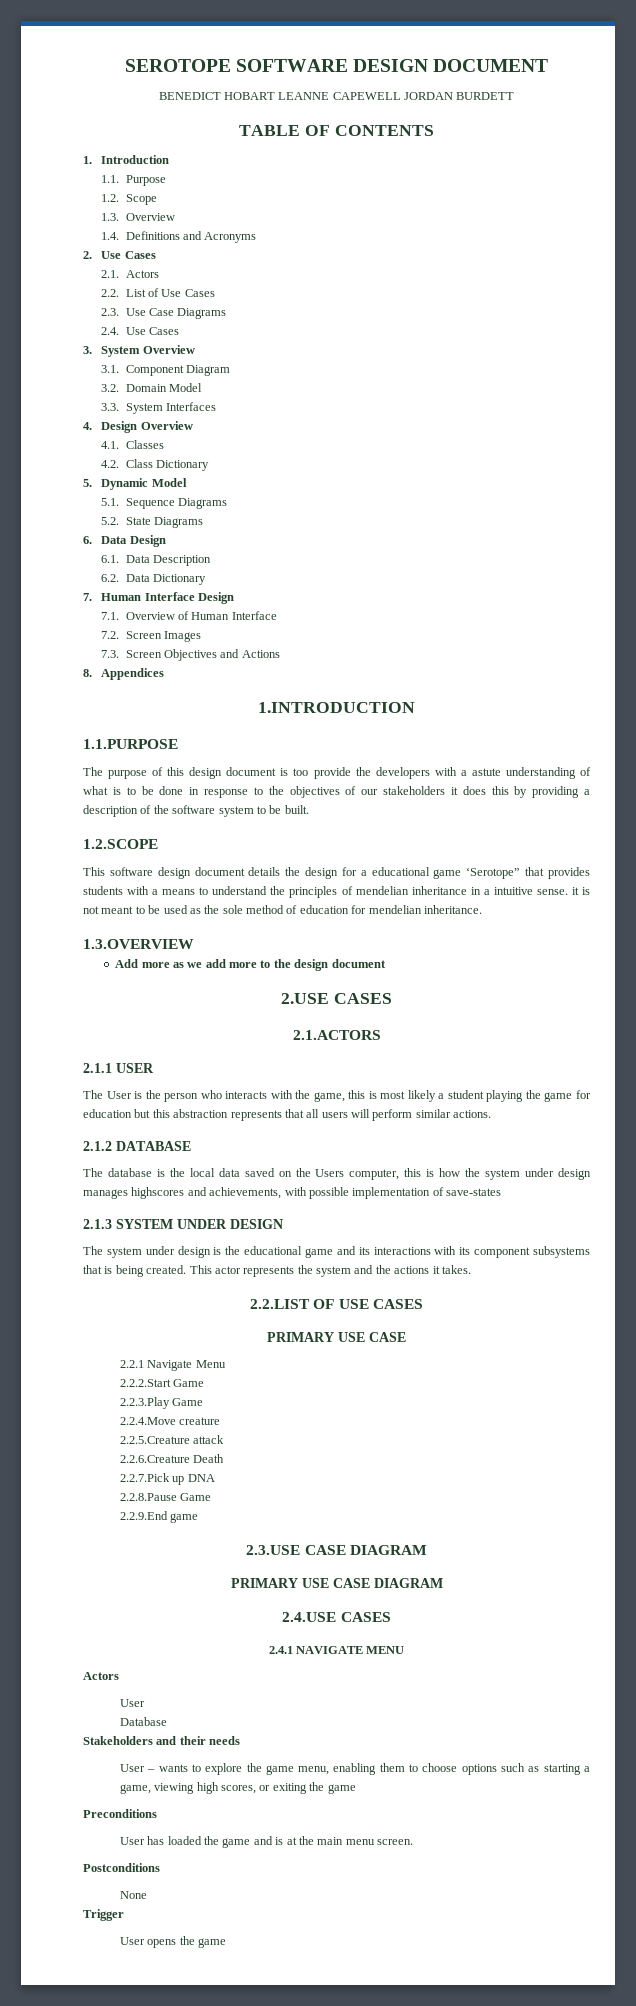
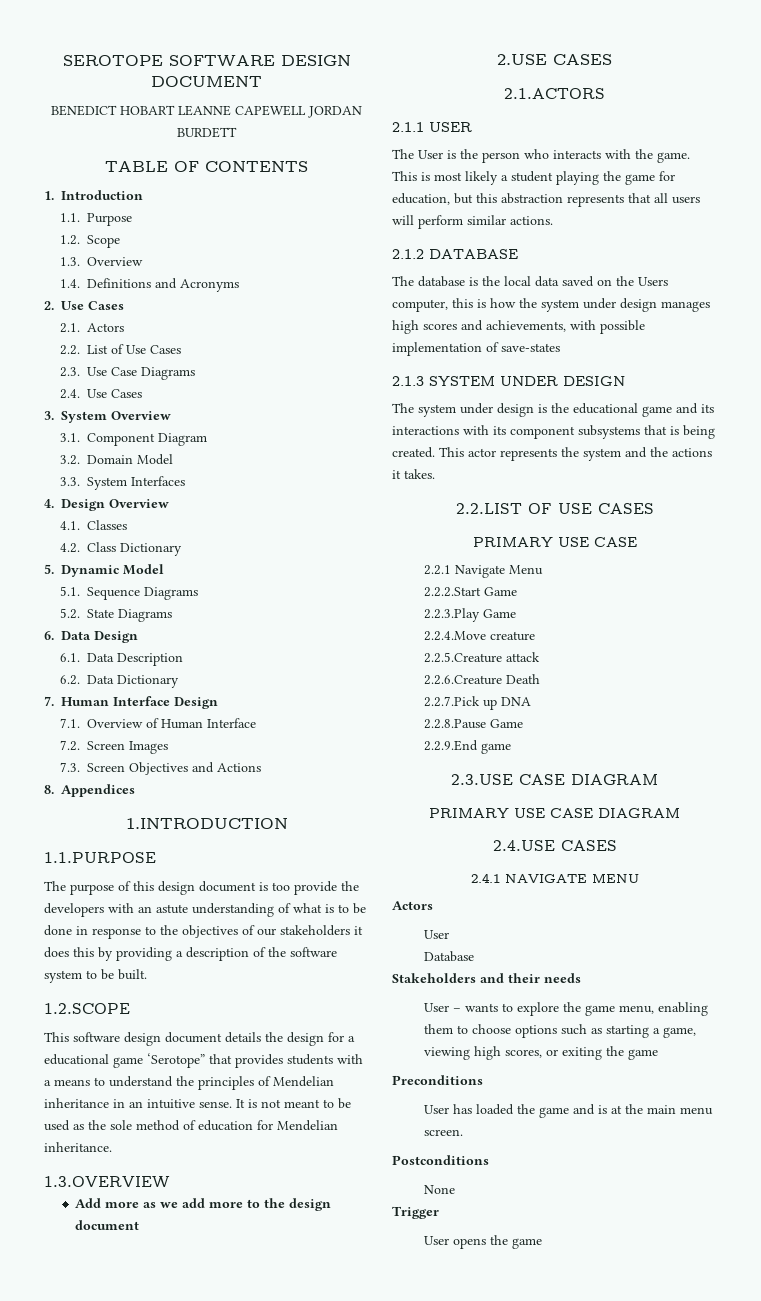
- The purpose of this design document is too provide the developers with a astute understanding of what is to be done in response to the objectives of our stakeholders it does this by providing a description of the software system to be built.
+ The purpose of this design document is too provide the developers with an astute understanding of what is to be done in response to the objectives of our stakeholders it does this by providing a description of the software system to be built.
- This software design document details the design for a educational game ‘Serotope” that provides students with a means to understand the principles of mendelian inheritance in a intuitive sense. it is not meant to be used as the sole method of education for mendelian inheritance.
+ This software design document details the design for a educational game ‘Serotope” that provides students with a means to understand the principles of Mendelian inheritance in an intuitive sense. It is not meant to be used as the sole method of education for Mendelian inheritance.
- The User is the person who interacts with the game, this is most likely a student playing the game for education but this abstraction represents that all users will perform similar actions.
+ The User is the person who interacts with the game. This is most likely a student playing the game for education, but this abstraction represents that all users will perform similar actions.
- The database is the local data saved on the Users computer, this is how the system under design manages highscores and achievements, with possible implementation of save-states
+ The database is the local data saved on the Users computer, this is how the system under design manages high scores and achievements, with possible implementation of save-states

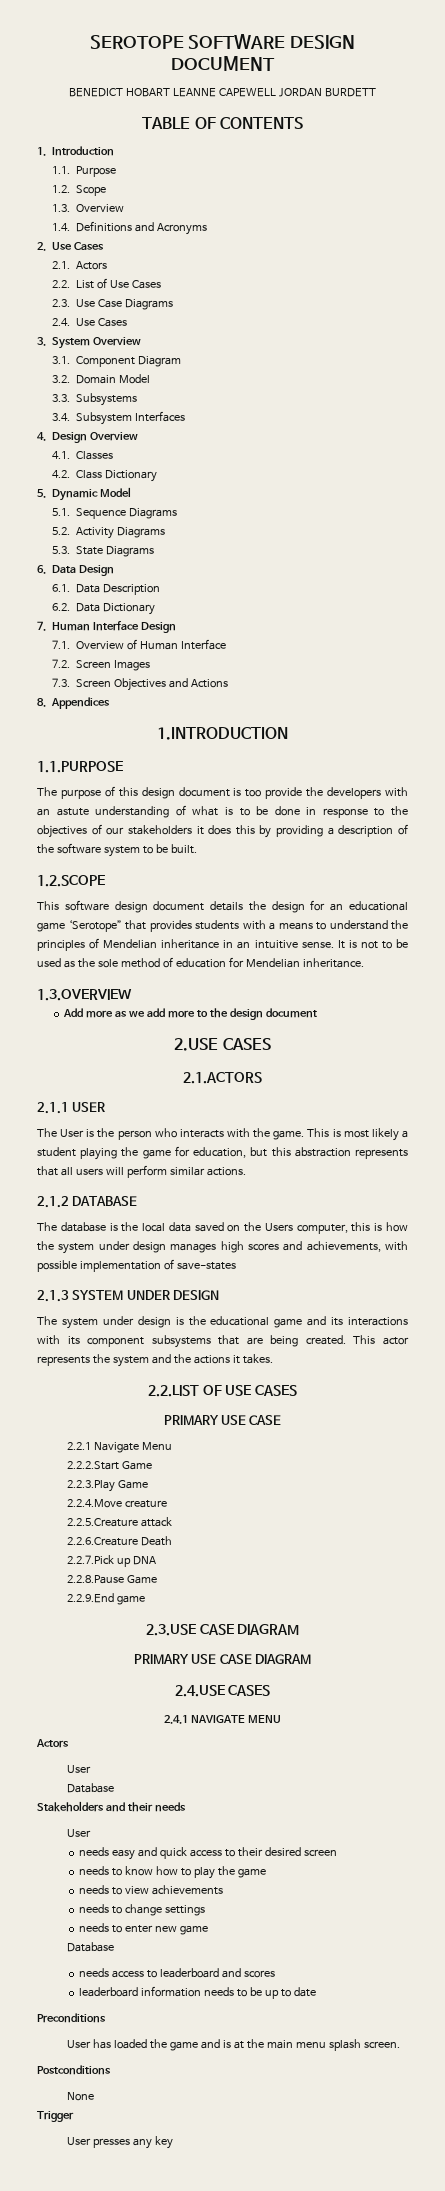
- 3.3. System Interfaces
+ 3.3. Subsystems
+ 3.4. Subsystem Interfaces
- 5.2. State Diagrams
+ 5.2. Activity Diagrams
+ 5.3. State Diagrams
- This software design document details the design for a educational game ‘Serotope” that provides students with a means to understand the principles of Mendelian inheritance in an intuitive sense.
+ This software design document details the design for an educational game ‘Serotope” that provides students with a means to understand the principles of Mendelian inheritance in an intuitive sense.
- It is not meant to be used as the sole method of education for Mendelian inheritance.
+ It is not to be used as the sole method of education for Mendelian inheritance.
- The system under design is the educational game and its interactions with its component subsystems that is being created.
+ The system under design is the educational game and its interactions with its component subsystems that are being created.
  Stakeholders and their needs
- User – wants to explore the game menu, enabling them to choose options such as starting a game, viewing high scores, or exiting the game
+ User
+ needs easy and quick access to their desired screen
+ needs to know how to play the game
+ needs to view achievements
+ needs to change settings
+ needs to enter new game
+ Database
+ needs access to leaderboard and scores
+ leaderboard information needs to be up to date
- User has loaded the game and is at the main menu screen.
+ User has loaded the game and is at the main menu splash screen.
- User opens the game
+ User presses any key

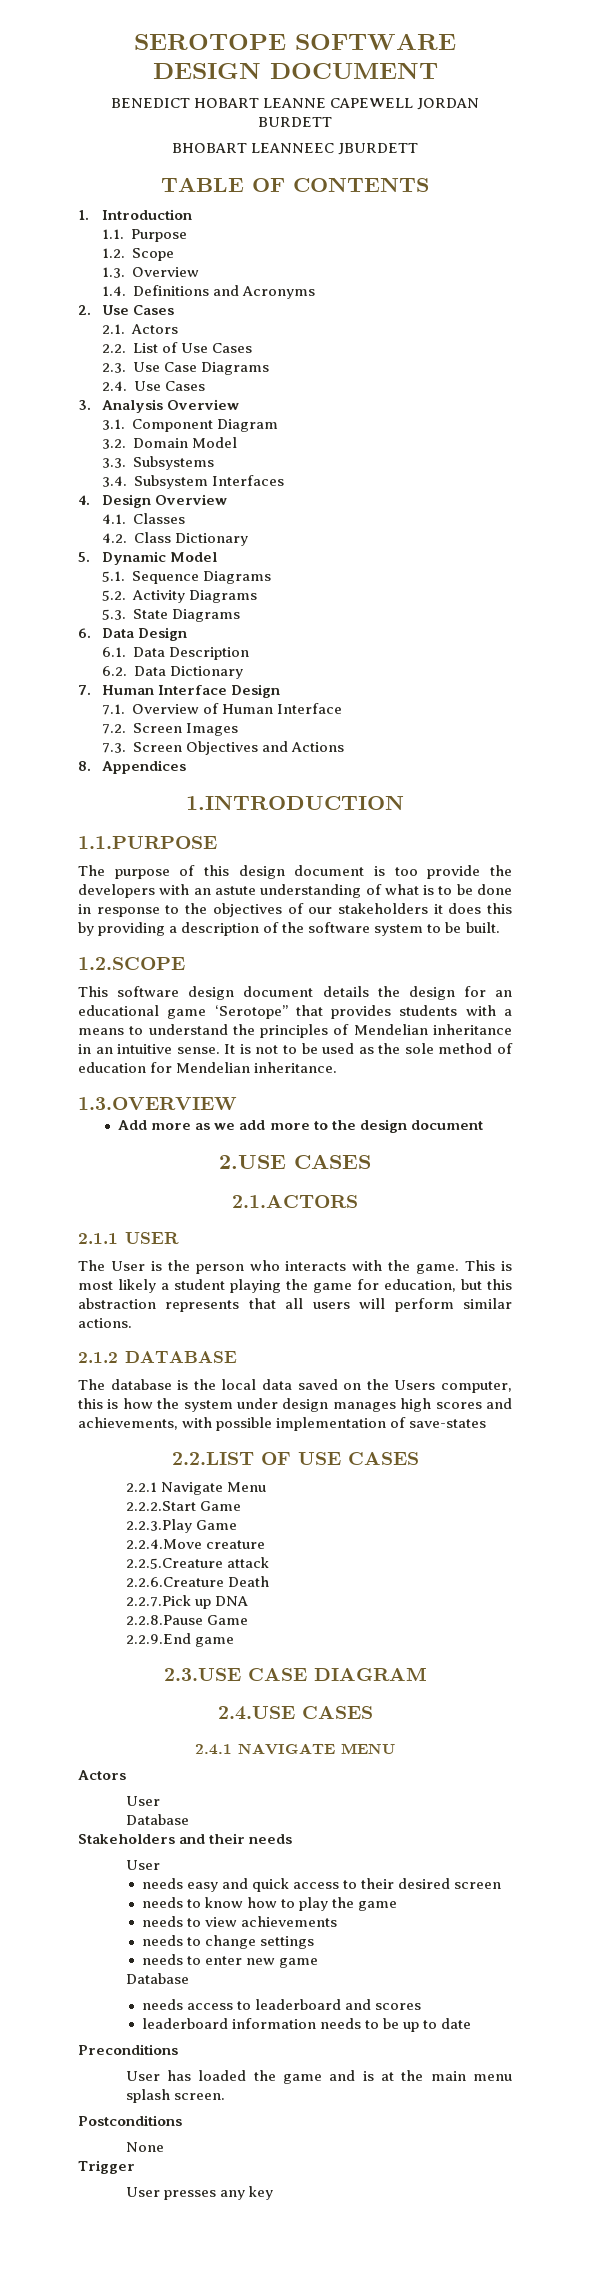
+ BHOBART LEANNEEC JBURDETT
- 3. System Overview
+ 3. Analysis Overview
- 2.1.3 SYSTEM UNDER DESIGN
- The system under design is the educational game and its interactions with its component subsystems that are being created. This actor represents the system and the actions it takes.
  2.2.LIST OF USE CASES
- PRIMARY USE CASE
- PRIMARY USE CASE DIAGRAM

